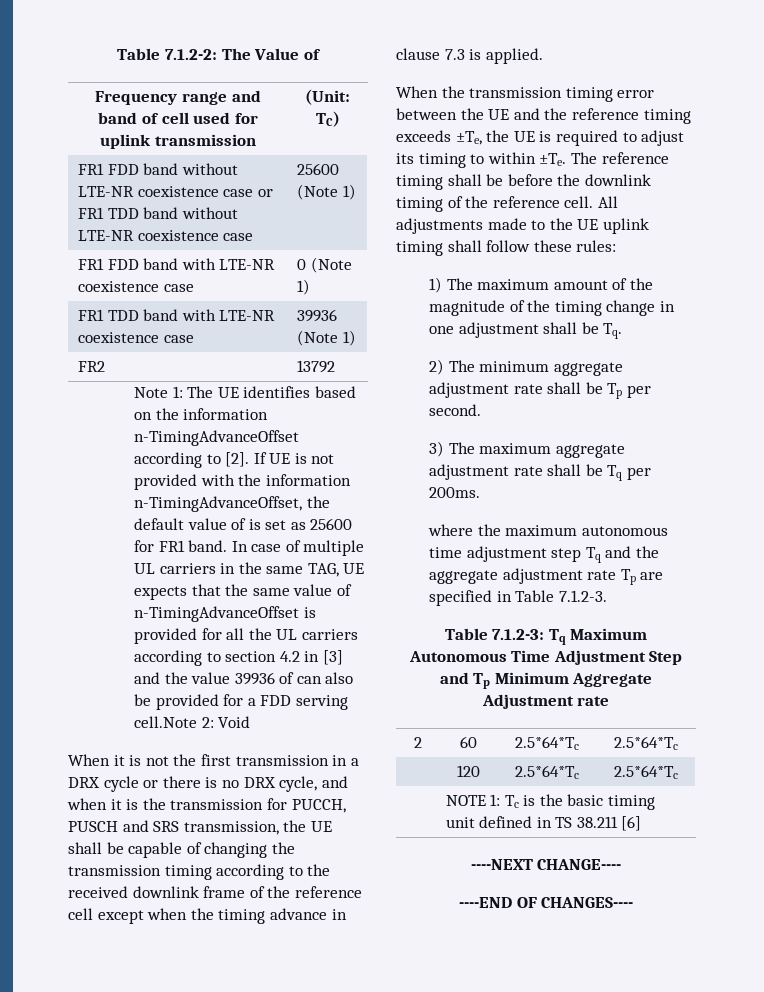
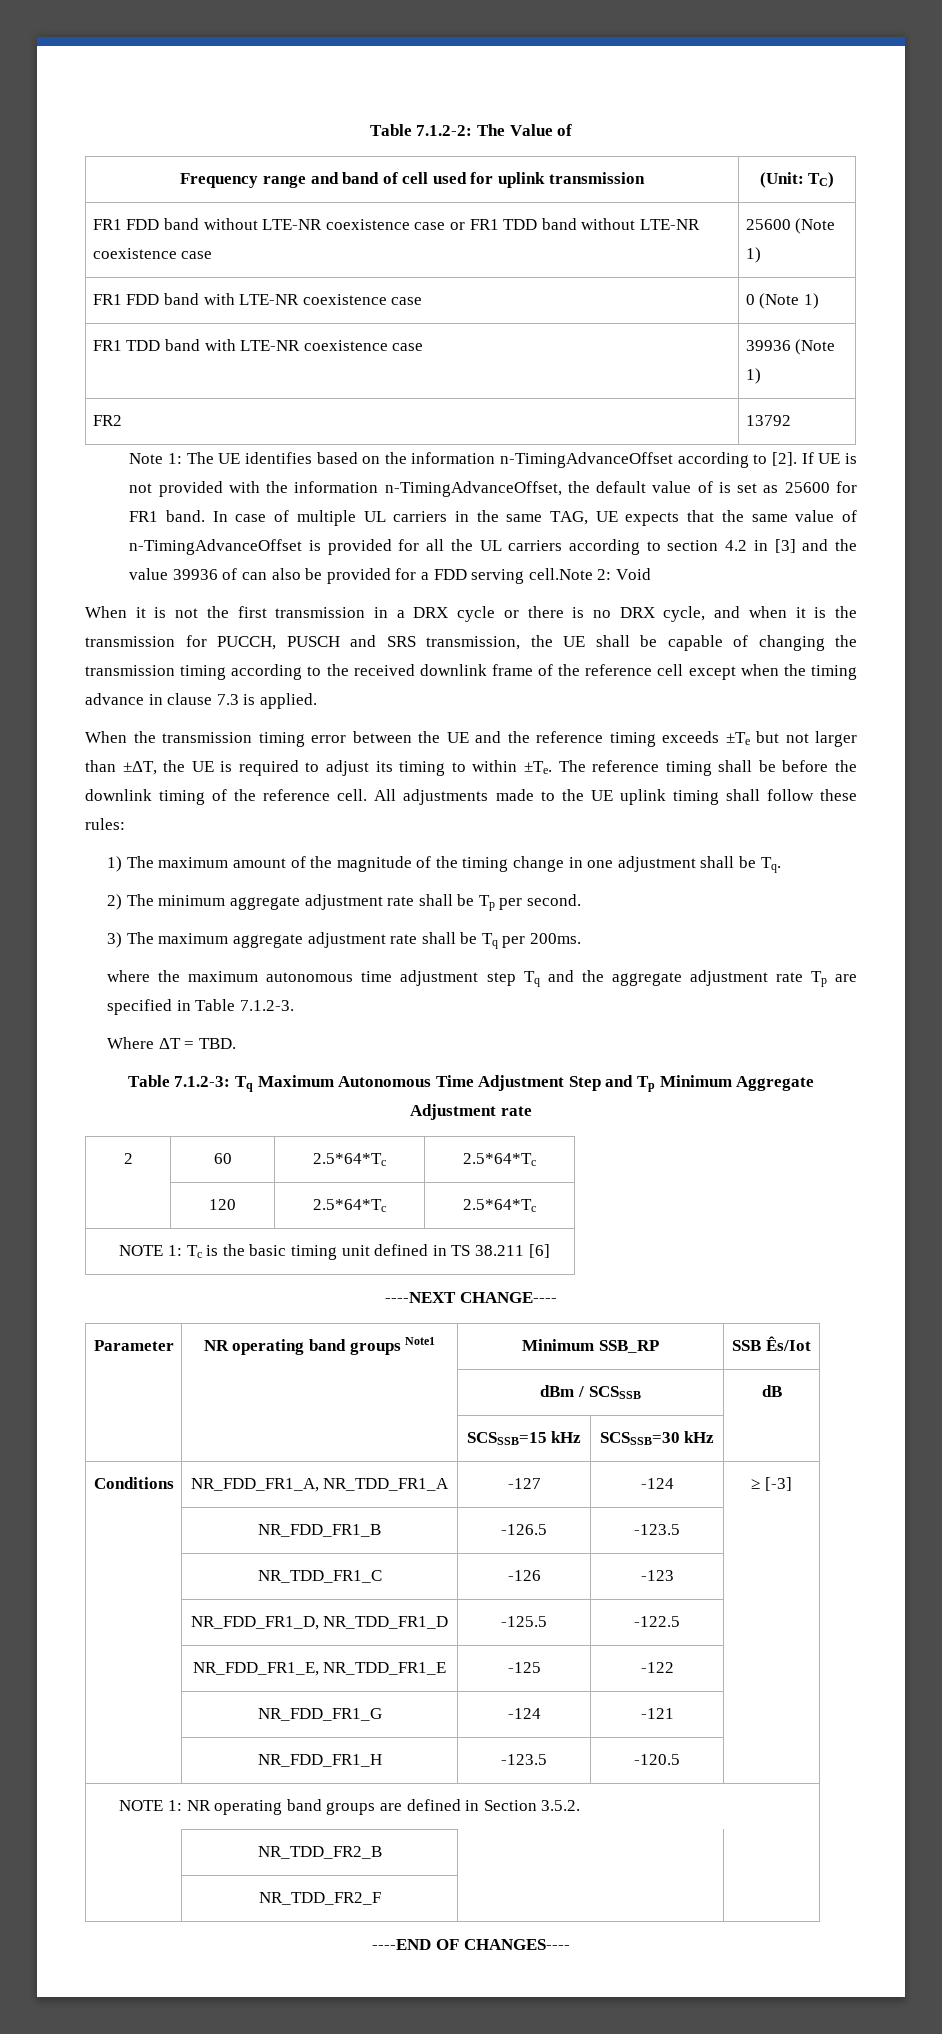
- When the transmission timing error between the UE and the reference timing exceeds ±Te, the UE is required to adjust its timing to within ±Te.
+ When the transmission timing error between the UE and the reference timing exceeds ±Te but not larger than ±ΔT, the UE is required to adjust its timing to within ±Te.
+ Where ΔT = TBD.
+ Parameter | NR operating band groups Note1 | Minimum SSB_RP | SSB Ês/Iot
+ | | dBm / SCSSSB | dB
+ | | SCSSSB=15 kHz | SCSSSB=30 kHz |
+ Conditions | NR_FDD_FR1_A, NR_TDD_FR1_A | -127 | -124 | ≥ [-3]
+ | NR_FDD_FR1_B | -126.5 | -123.5 |
+ | NR_TDD_FR1_C | -126 | -123 |
+ | NR_FDD_FR1_D, NR_TDD_FR1_D | -125.5 | -122.5 |
+ | NR_FDD_FR1_E, NR_TDD_FR1_E | -125 | -122 |
+ | NR_FDD_FR1_G | -124 | -121 |
+ | NR_FDD_FR1_H | -123.5 | -120.5 |
+ NOTE 1: NR operating band groups are defined in Section 3.5.2.
+ | NR_TDD_FR2_B | |
+ | NR_TDD_FR2_F | |

